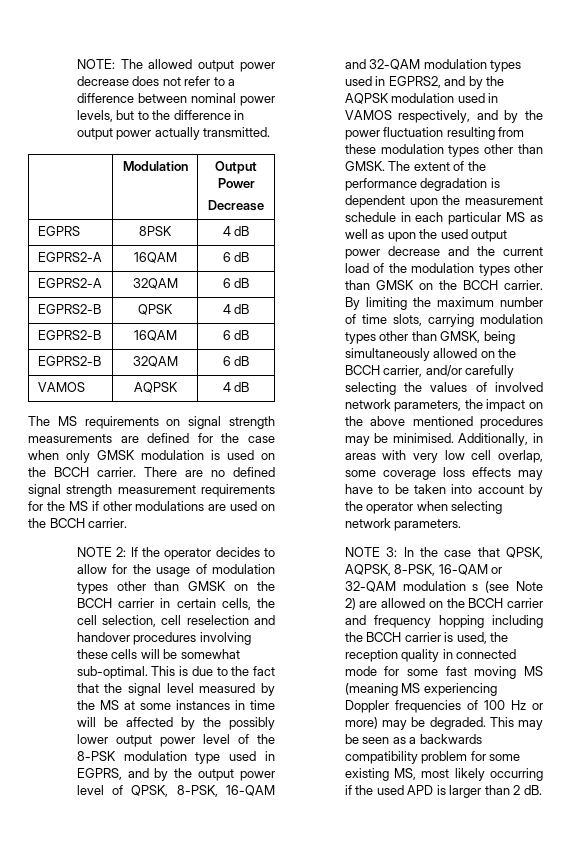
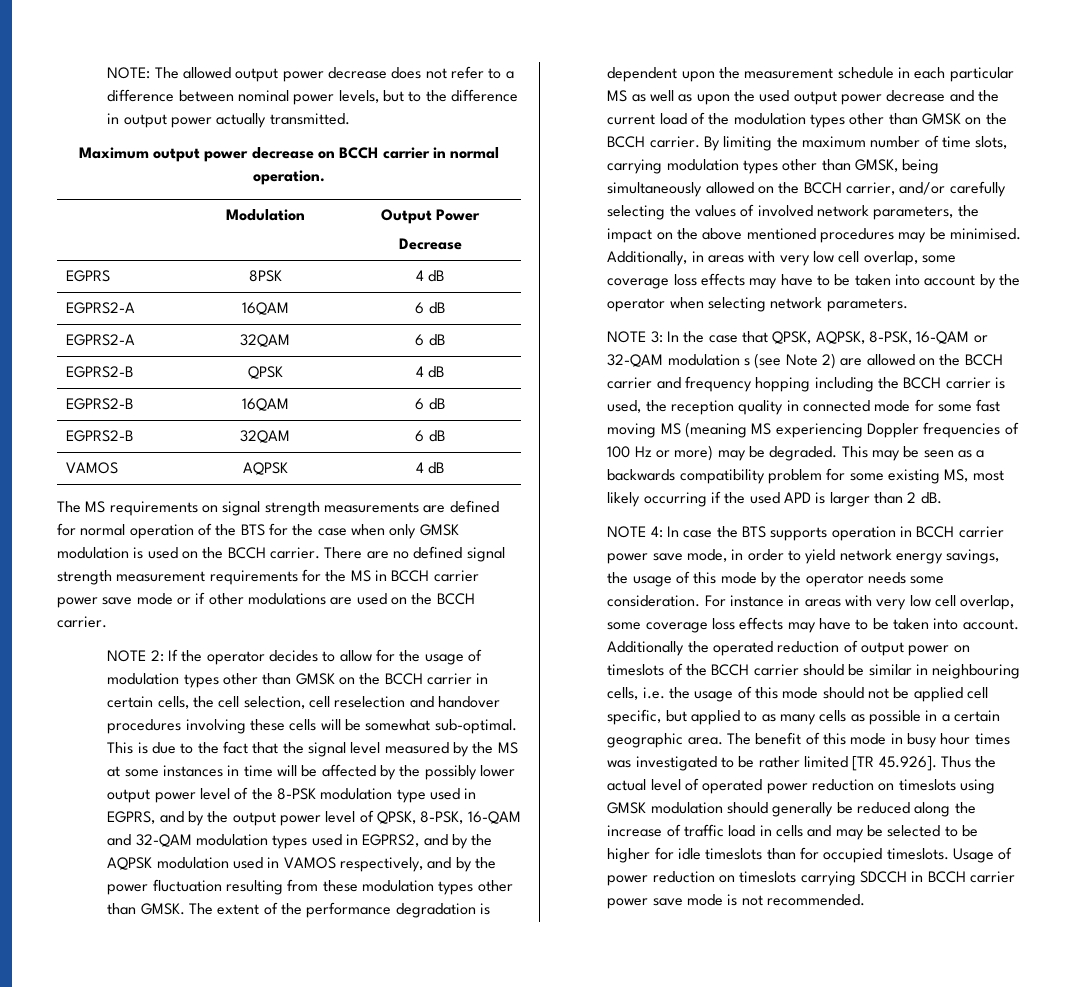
+ Maximum output power decrease on BCCH carrier in normal operation.
- The MS requirements on signal strength measurements are defined for the case when only GMSK modulation is used on the BCCH carrier.
+ The MS requirements on signal strength measurements are defined for normal operation of the BTS for the case when only GMSK modulation is used on the BCCH carrier.
- There are no defined signal strength measurement requirements for the MS if other modulations are used on the BCCH carrier.
+ There are no defined signal strength measurement requirements for the MS in BCCH carrier power save mode or if other modulations are used on the BCCH carrier.
+ NOTE 4: In case the BTS supports operation in BCCH carrier power save mode, in order to yield network energy savings, the usage of this mode by the operator needs some consideration. For instance in areas with very low cell overlap, some coverage loss effects may have to be taken into account. Additionally the operated reduction of output power on timeslots of the BCCH carrier should be similar in neighbouring cells, i.e. the usage of this mode should not be applied cell specific, but applied to as many cells as possible in a certain geographic area. The benefit of this mode in busy hour times was investigated to be rather limited [TR 45.926]. Thus the actual level of operated power reduction on timeslots using GMSK modulation should generally be reduced along the increase of traffic load in cells and may be selected to be higher for idle timeslots than for occupied timeslots. Usage of power reduction on timeslots carrying SDCCH in BCCH carrier power save mode is not recommended.

